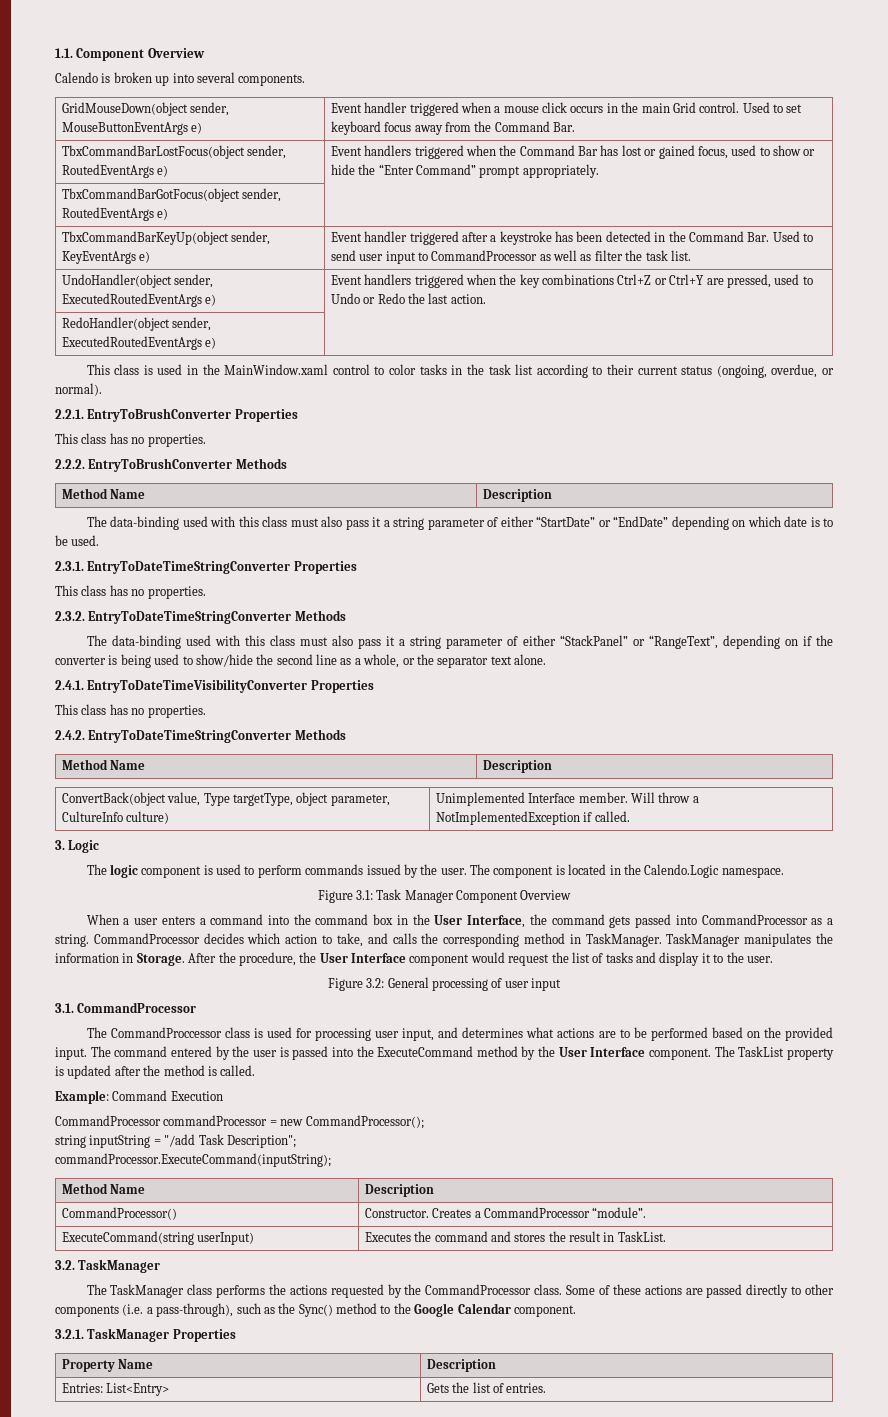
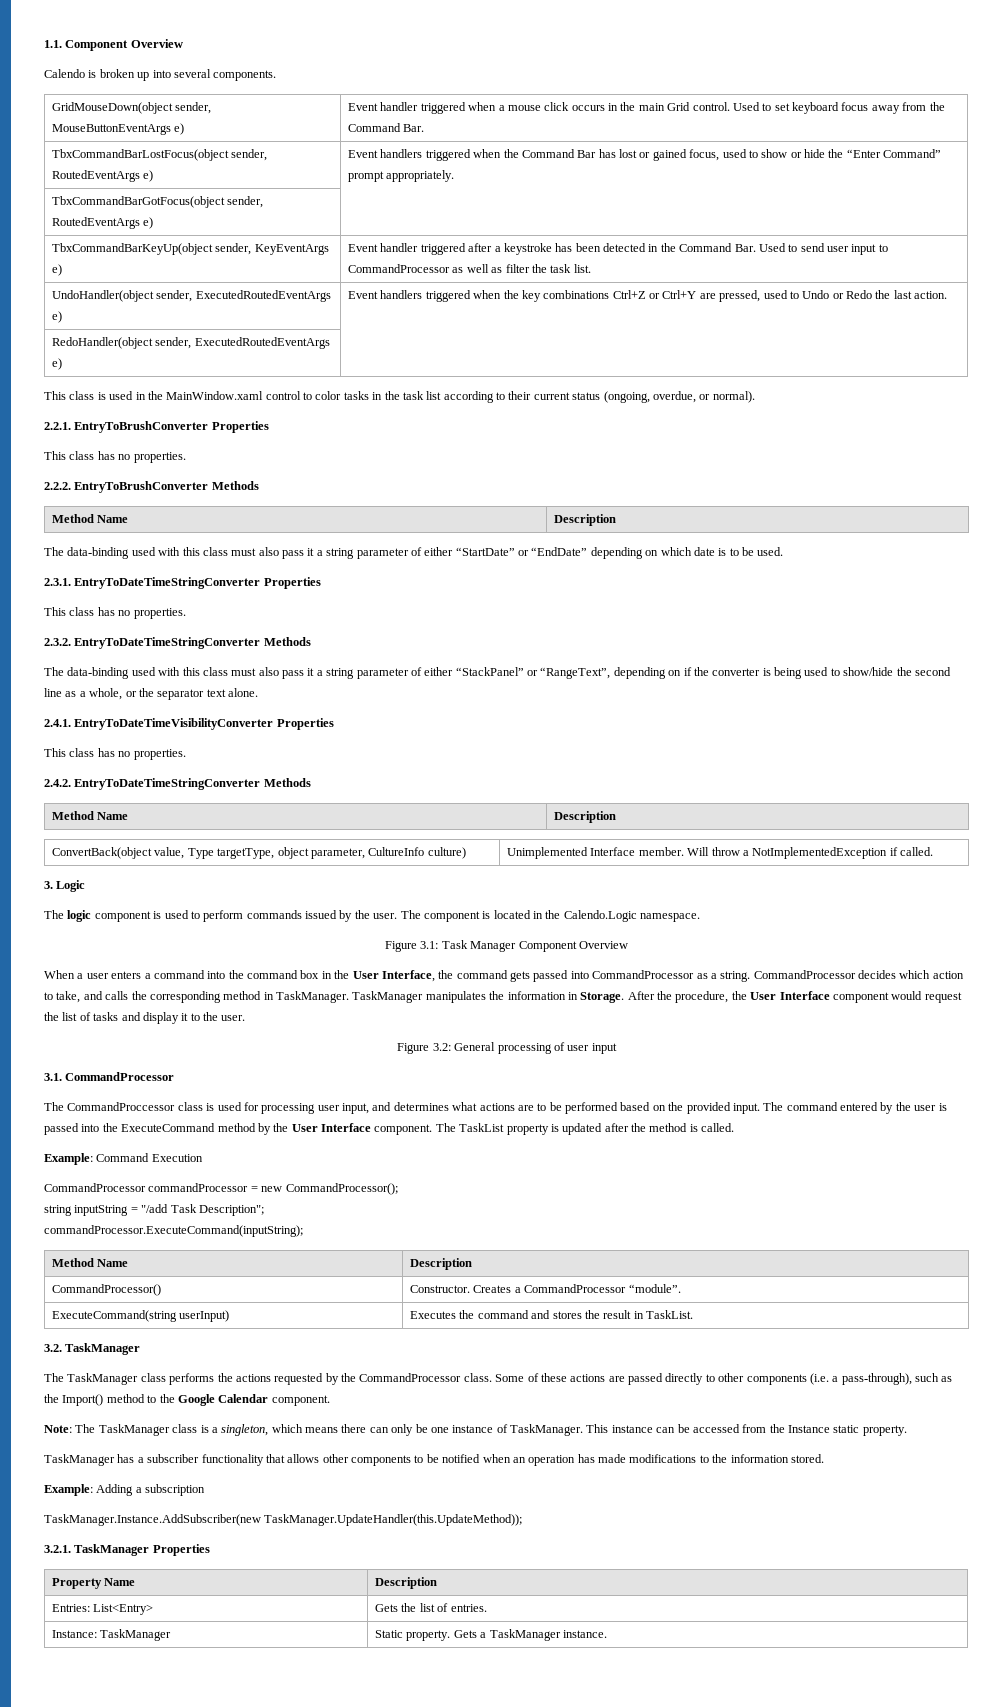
- Some of these actions are passed directly to other components (i.e. a pass-through), such as the Sync() method to the Google Calendar component.
+ Some of these actions are passed directly to other components (i.e. a pass-through), such as the Import() method to the Google Calendar component.
+ Note: The TaskManager class is a singleton, which means there can only be one instance of TaskManager. This instance can be accessed from the Instance static property.
+ TaskManager has a subscriber functionality that allows other components to be notified when an operation has made modifications to the information stored.
+ Example: Adding a subscription
+ TaskManager.Instance.AddSubscriber(new TaskManager.UpdateHandler(this.UpdateMethod));
+ Instance: TaskManager | Static property. Gets a TaskManager instance.

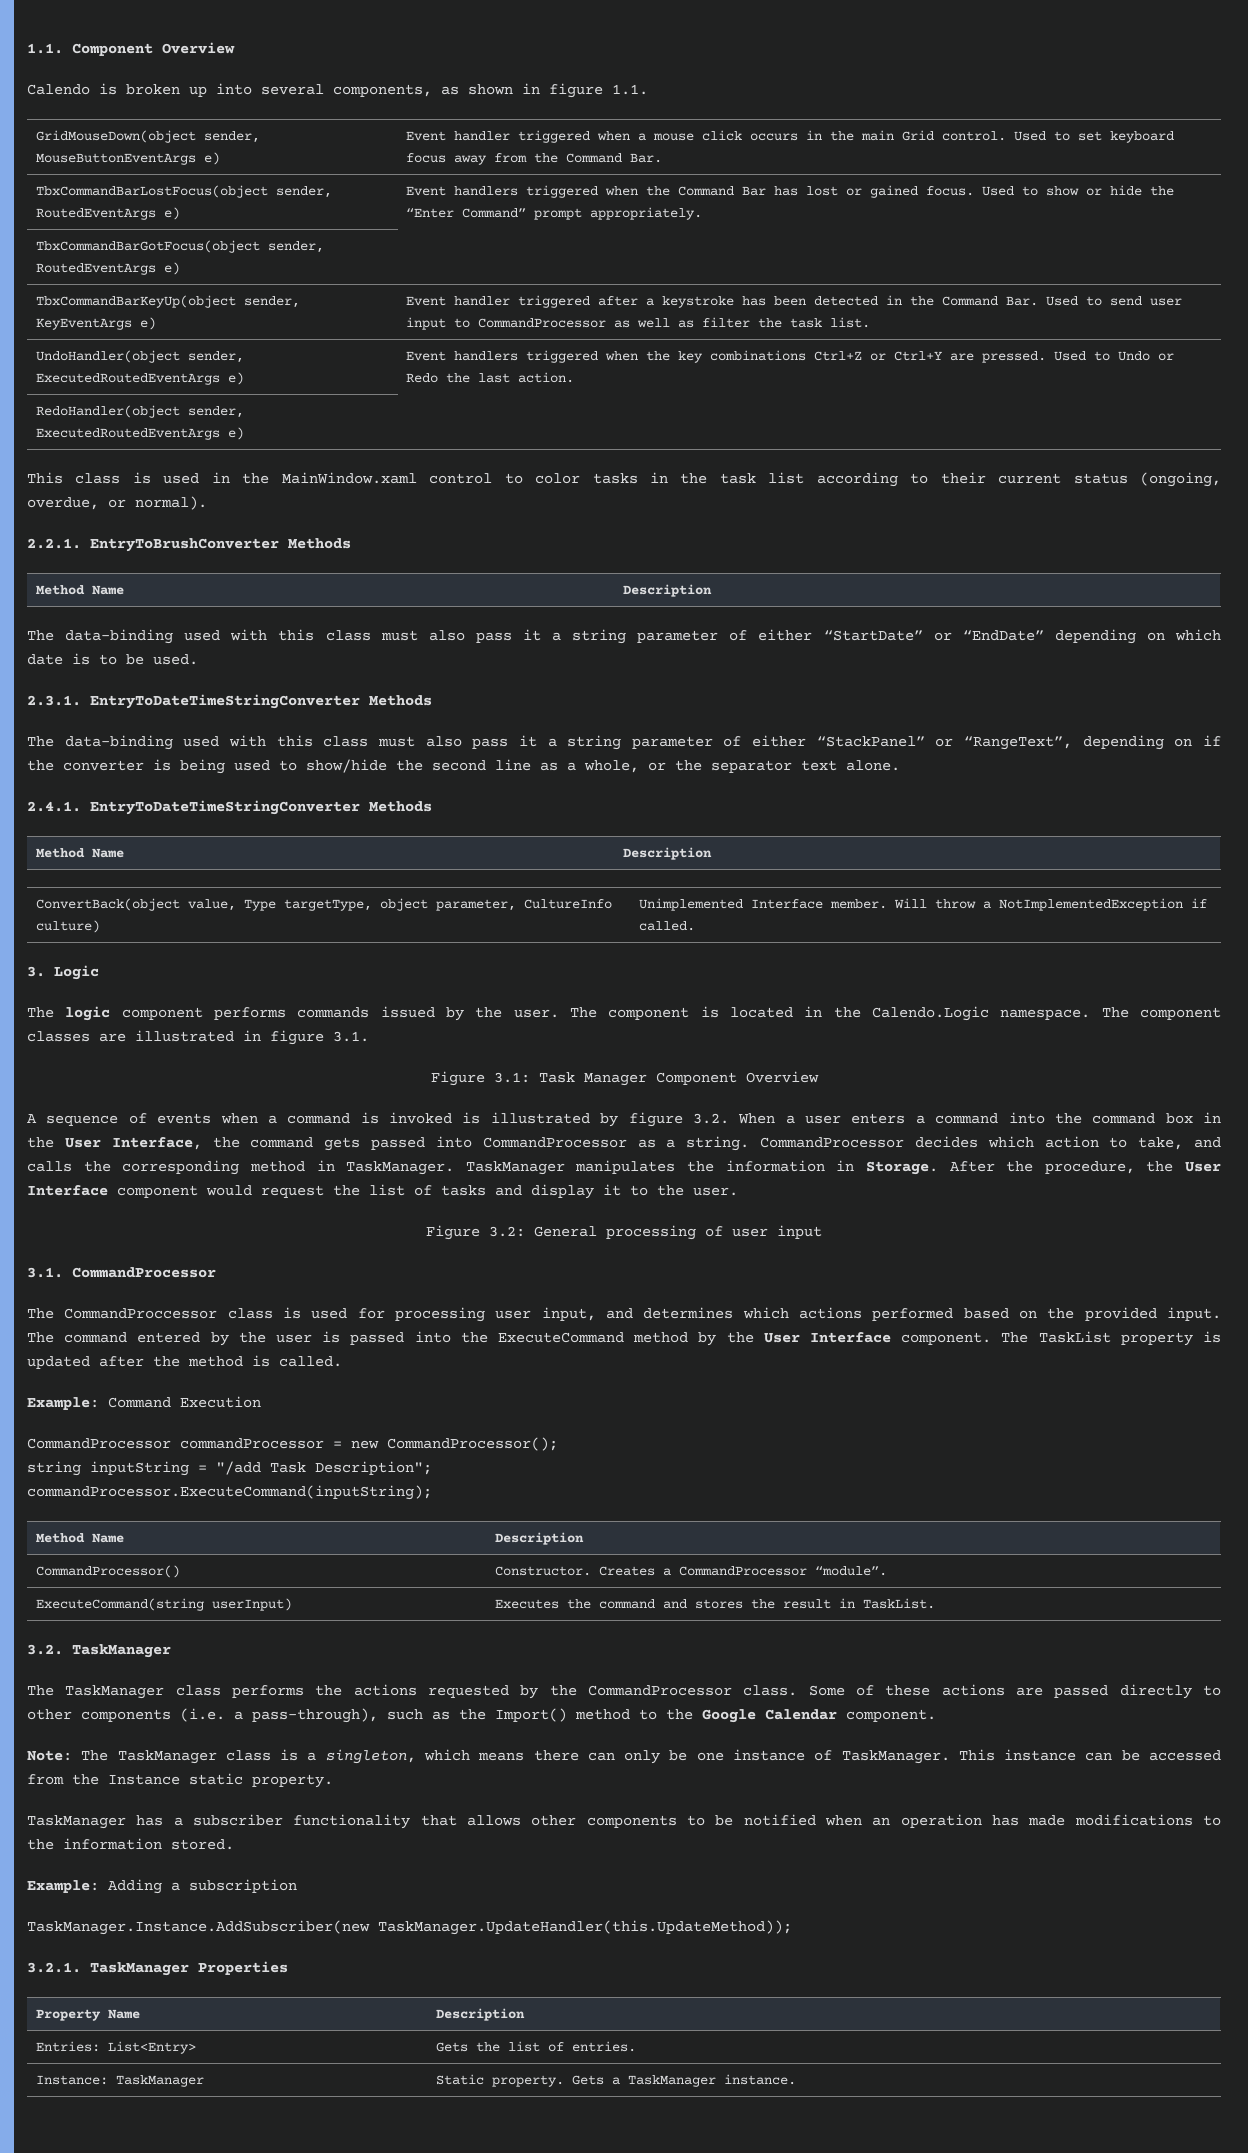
- Calendo is broken up into several components.
+ Calendo is broken up into several components, as shown in figure 1.1.
- TbxCommandBarLostFocus(object sender, RoutedEventArgs e) | Event handlers triggered when the Command Bar has lost or gained focus, used to show or hide the “Enter Command” prompt appropriately.
+ TbxCommandBarLostFocus(object sender, RoutedEventArgs e) | Event handlers triggered when the Command Bar has lost or gained focus. Used to show or hide the “Enter Command” prompt appropriately.
- UndoHandler(object sender, ExecutedRoutedEventArgs e) | Event handlers triggered when the key combinations Ctrl+Z or Ctrl+Y are pressed, used to Undo or Redo the last action.
+ UndoHandler(object sender, ExecutedRoutedEventArgs e) | Event handlers triggered when the key combinations Ctrl+Z or Ctrl+Y are pressed. Used to Undo or Redo the last action.
- 2.2.1. EntryToBrushConverter Properties
- This class has no properties.
- 2.2.2. EntryToBrushConverter Methods
+ 2.2.1. EntryToBrushConverter Methods
- 2.3.1. EntryToDateTimeStringConverter Properties
- This class has no properties.
- 2.3.2. EntryToDateTimeStringConverter Methods
+ 2.3.1. EntryToDateTimeStringConverter Methods
- 2.4.1. EntryToDateTimeVisibilityConverter Properties
- This class has no properties.
- 2.4.2. EntryToDateTimeStringConverter Methods
+ 2.4.1. EntryToDateTimeStringConverter Methods
- The logic component is used to perform commands issued by the user.
+ The logic component performs commands issued by the user.
+ The component classes are illustrated in figure 3.1.
- When a user enters a command into the command box in the User Interface, the command gets passed into CommandProcessor as a string.
+ A sequence of events when a command is invoked is illustrated by figure 3.2. When a user enters a command into the command box in the User Interface, the command gets passed into CommandProcessor as a string.
- The CommandProccessor class is used for processing user input, and determines what actions are to be performed based on the provided input.
+ The CommandProccessor class is used for processing user input, and determines which actions performed based on the provided input.

